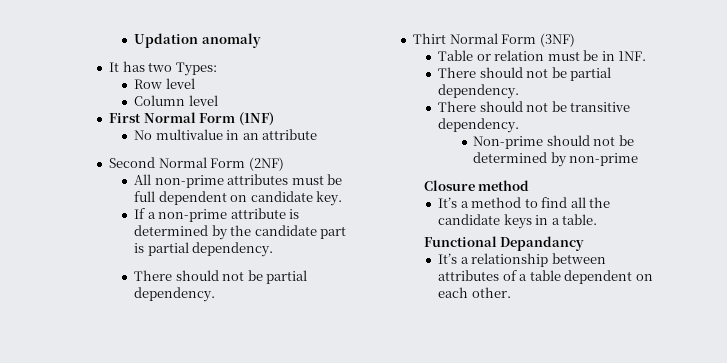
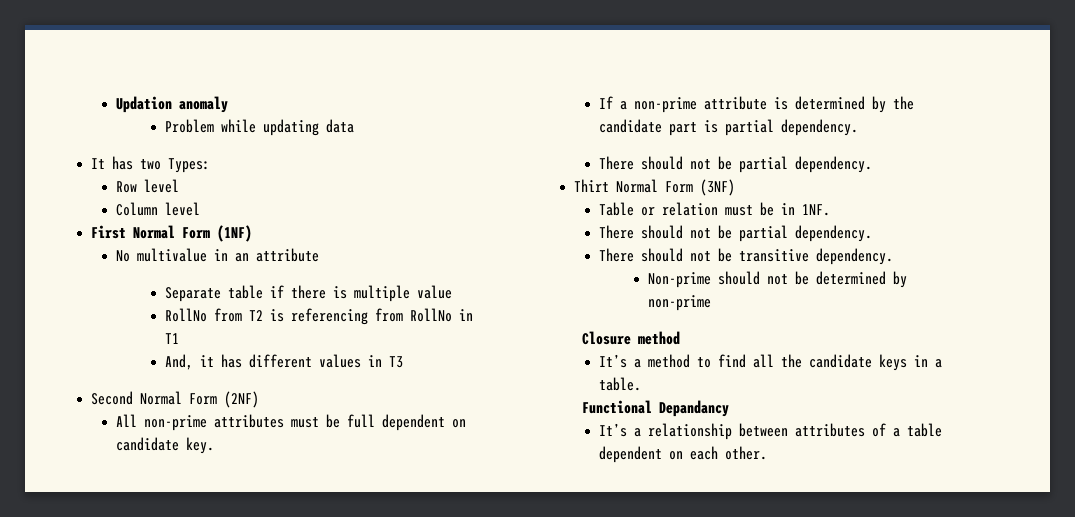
+ Problem while updating data
+ Separate table if there is multiple value
+ RollNo from T2 is referencing from RollNo in T1
+ And, it has different values in T3

